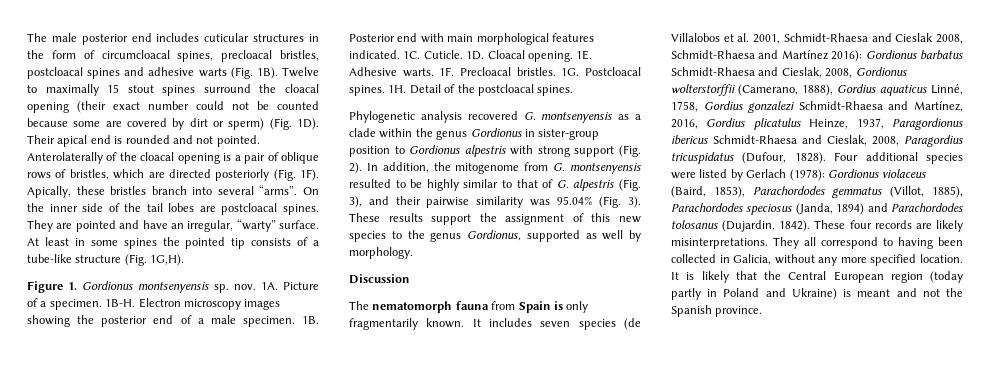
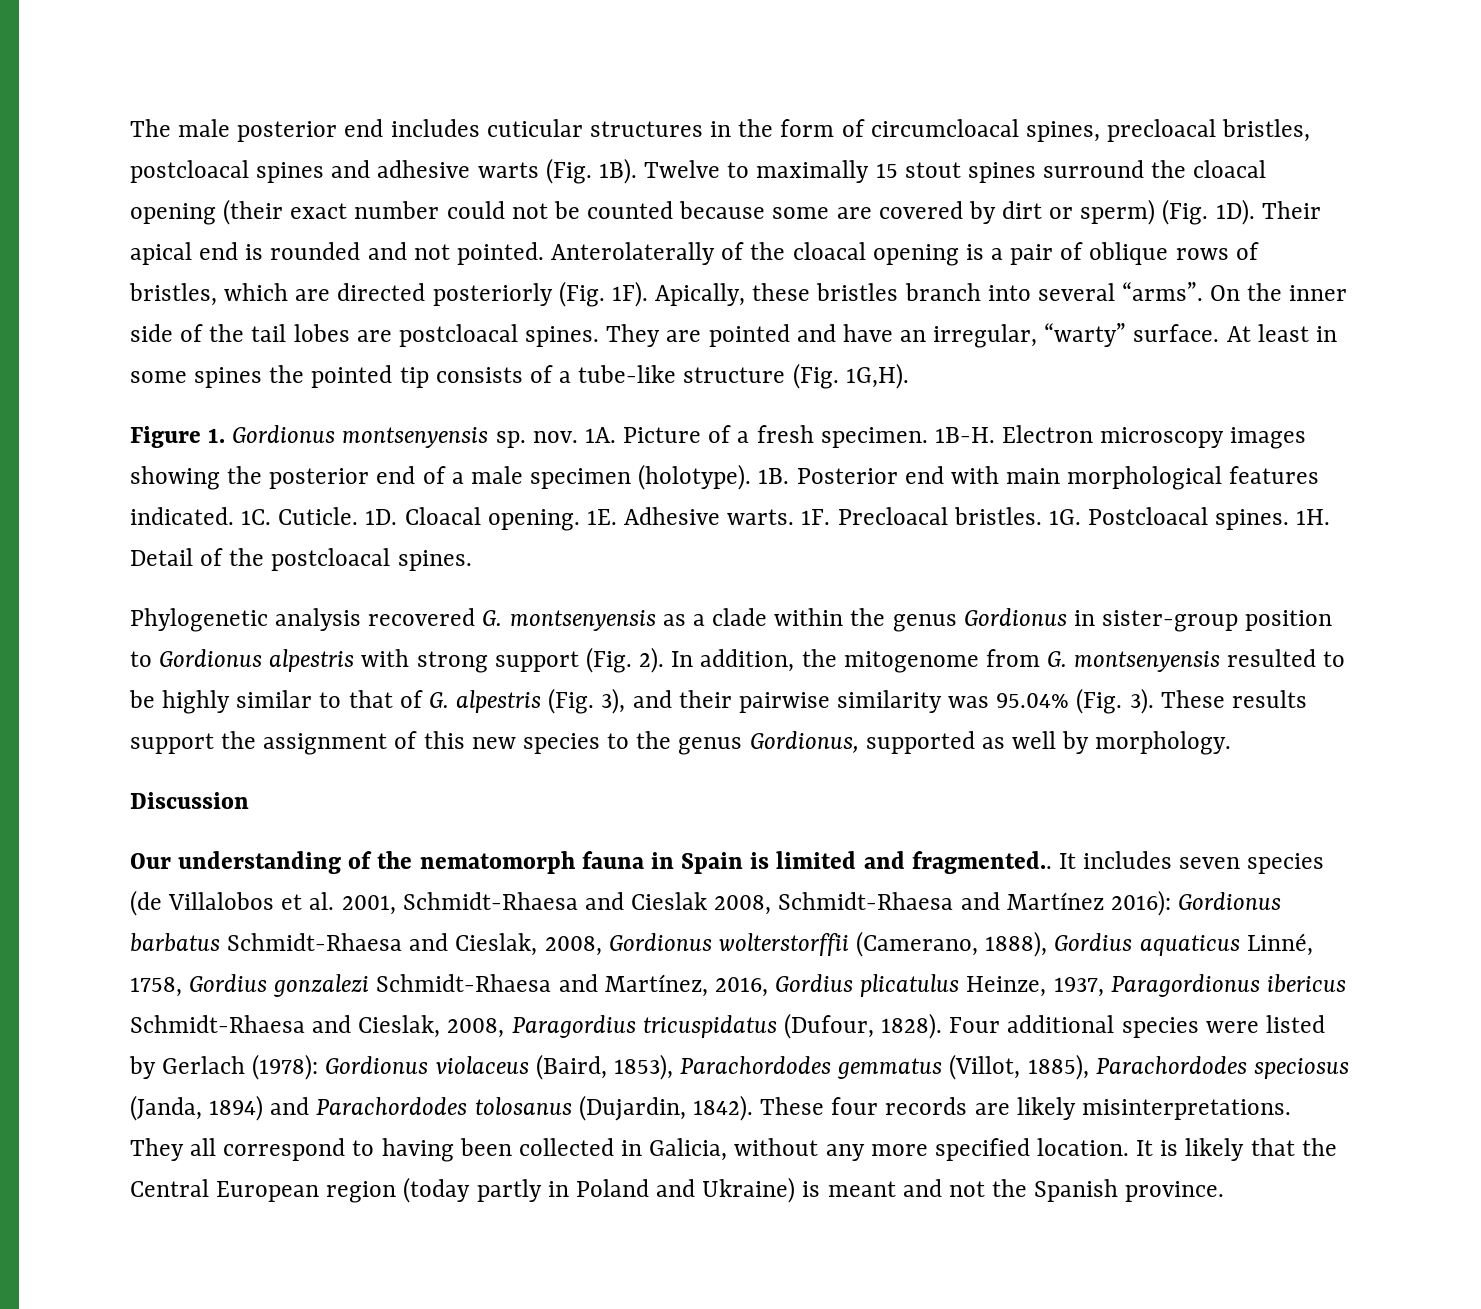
- Picture of a specimen.
+ Picture of a fresh specimen.
- Electron microscopy images showing the posterior end of a male specimen.
+ Electron microscopy images showing the posterior end of a male specimen (holotype).
- The nematomorph fauna from Spain is only fragmentarily known.
+ Our understanding of the nematomorph fauna in Spain is limited and fragmented..

